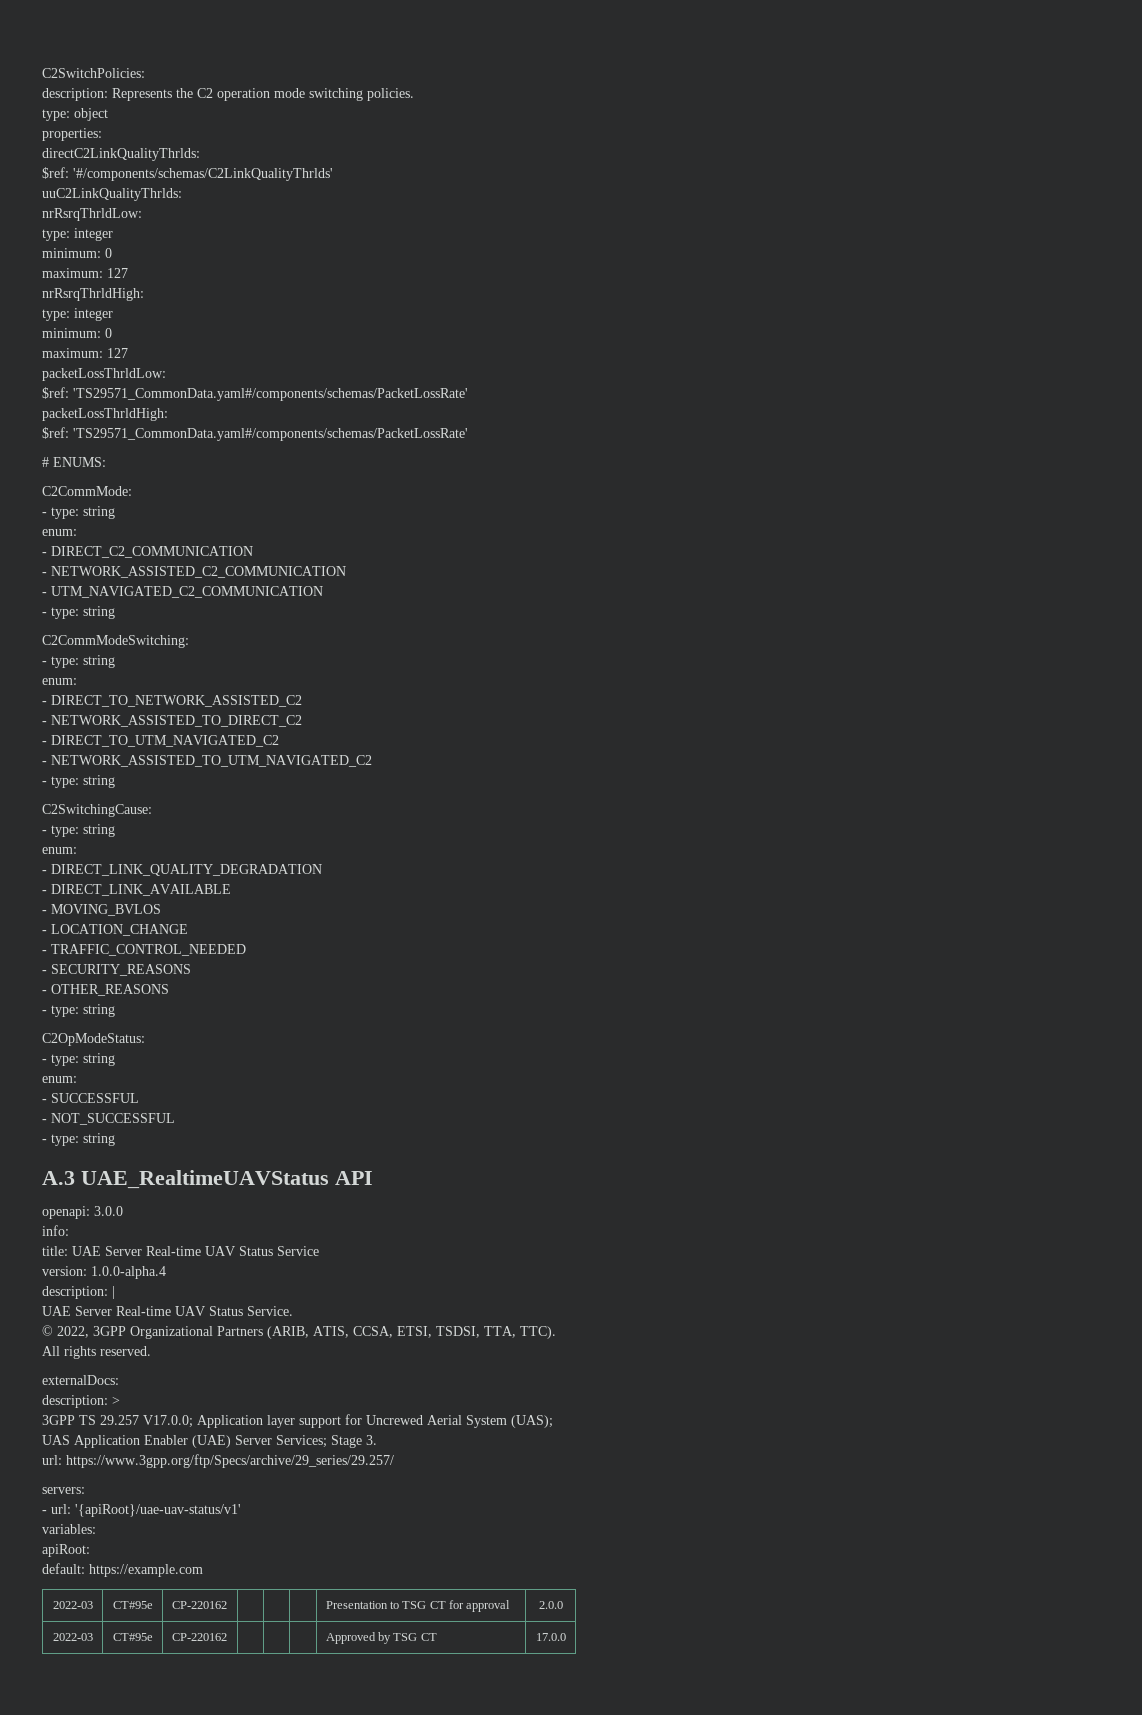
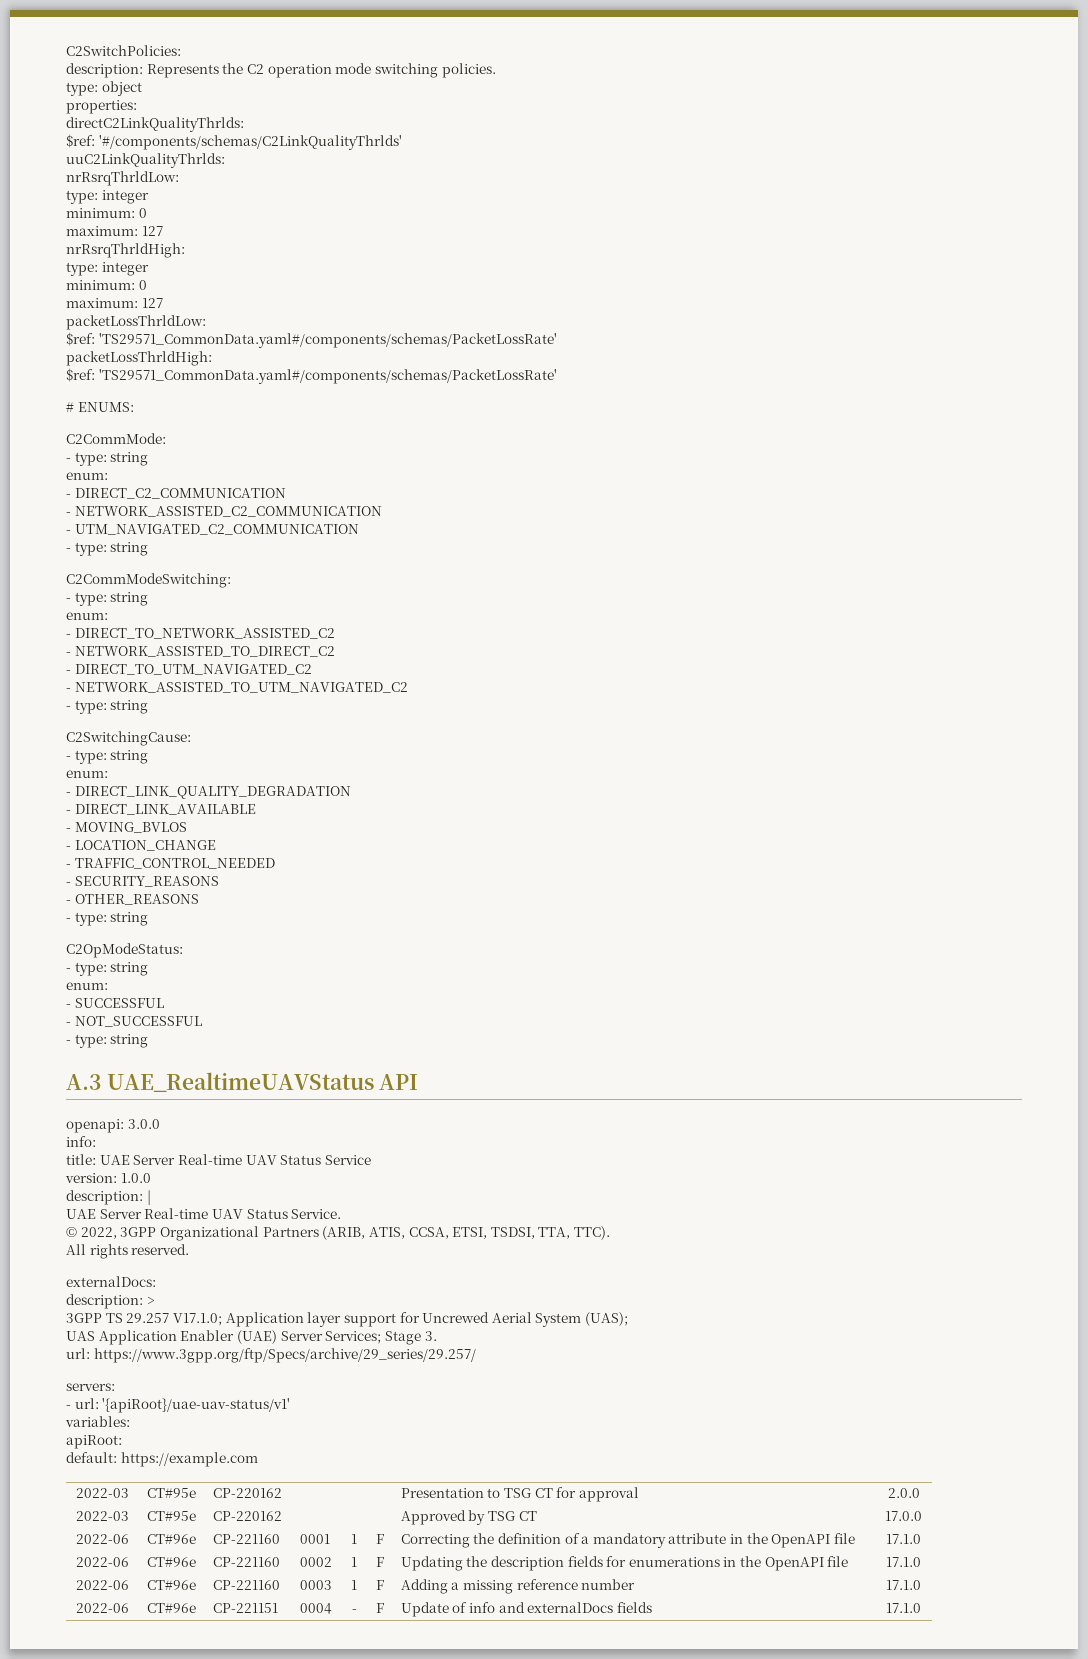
- version: 1.0.0-alpha.4
+ version: 1.0.0
- 3GPP TS 29.257 V17.0.0; Application layer support for Uncrewed Aerial System (UAS);
+ 3GPP TS 29.257 V17.1.0; Application layer support for Uncrewed Aerial System (UAS);
+ 2022-06 | CT#96e | CP-221160 | 0001 | 1 | F | Correcting the definition of a mandatory attribute in the OpenAPI file | 17.1.0
+ 2022-06 | CT#96e | CP-221160 | 0002 | 1 | F | Updating the description fields for enumerations in the OpenAPI file | 17.1.0
+ 2022-06 | CT#96e | CP-221160 | 0003 | 1 | F | Adding a missing reference number | 17.1.0
+ 2022-06 | CT#96e | CP-221151 | 0004 | - | F | Update of info and externalDocs fields | 17.1.0

